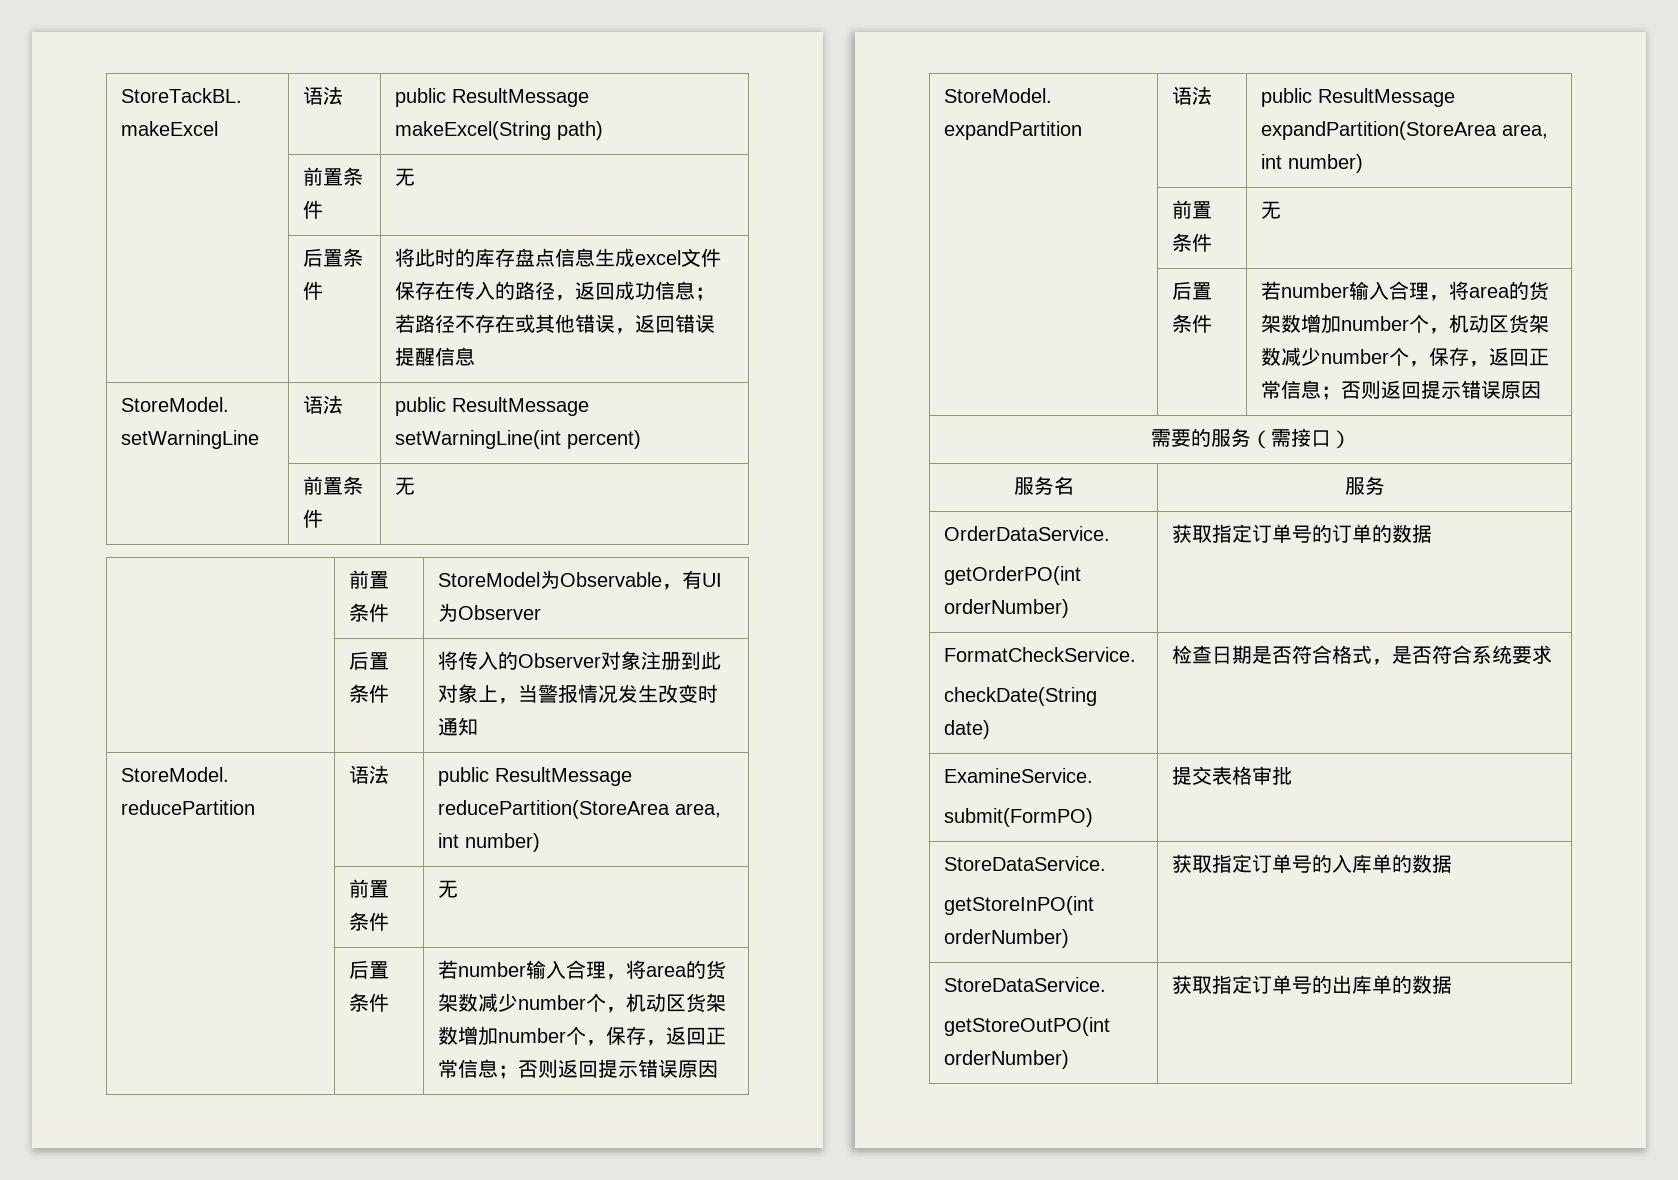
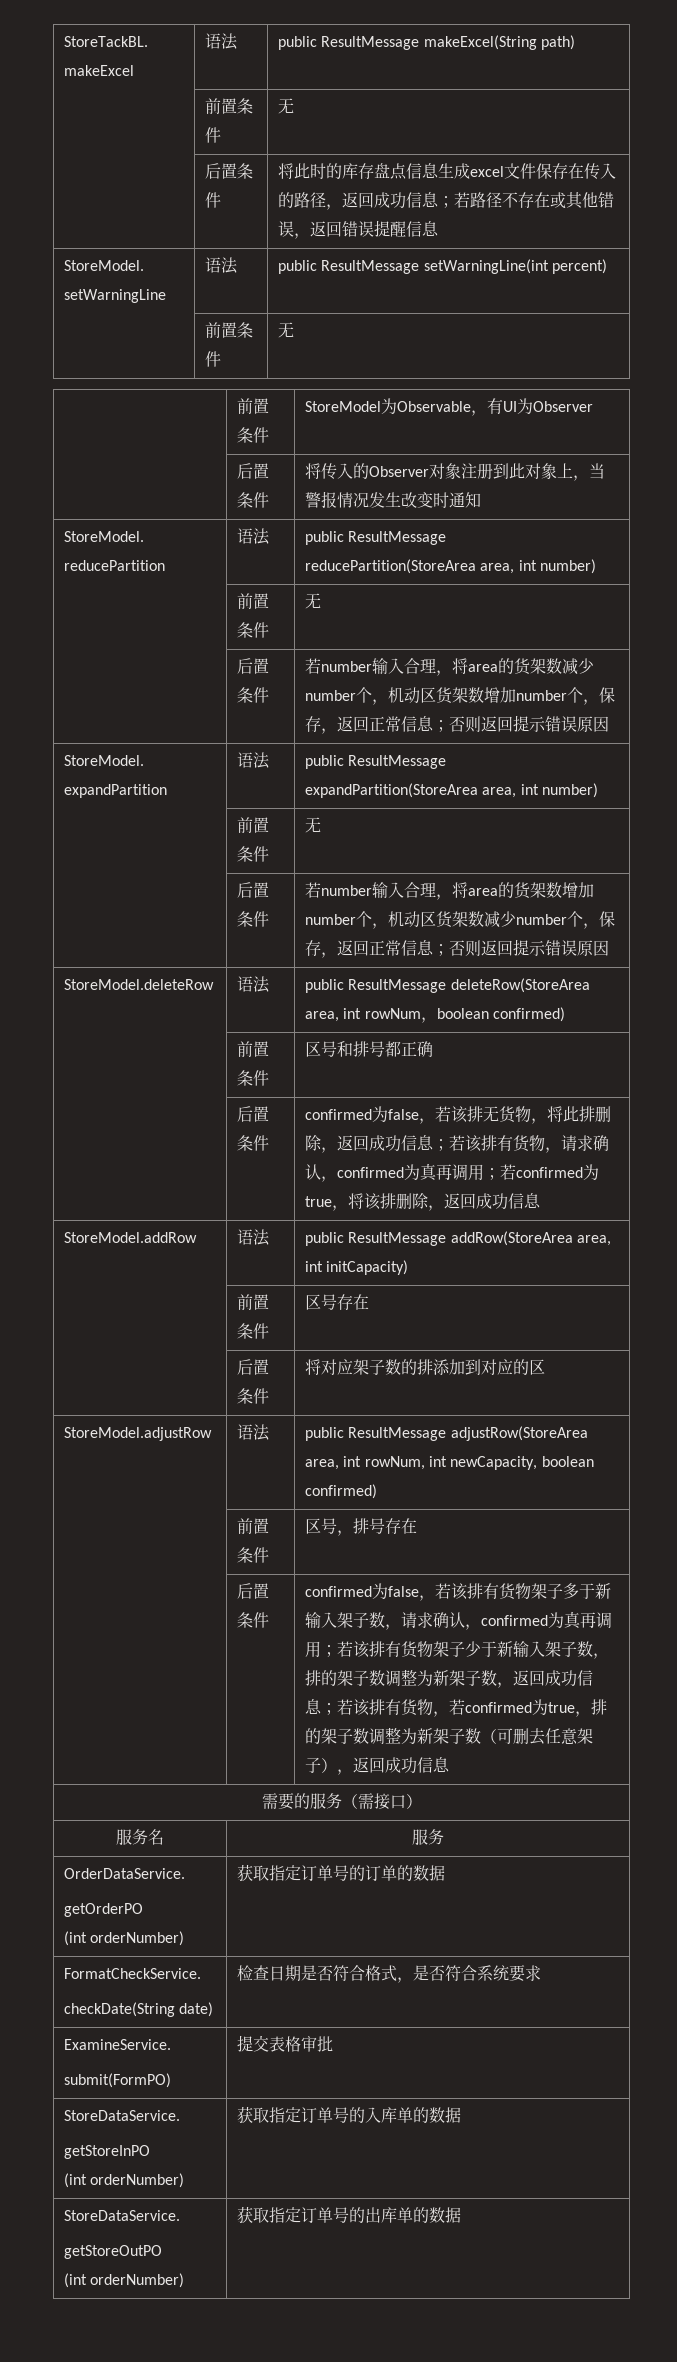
+ StoreModel.deleteRow | 语法 | public ResultMessage deleteRow(StoreArea area, int rowNum，boolean confirmed)
+ | 前置条件 | 区号和排号都正确
+ | 后置条件 | confirmed为false，若该排无货物，将此排删除，返回成功信息；若该排有货物，请求确认，confirmed为真再调用；若confirmed为true，将该排删除，返回成功信息
+ StoreModel.addRow | 语法 | public ResultMessage addRow(StoreArea area, int initCapacity)
+ | 前置条件 | 区号存在
+ | 后置条件 | 将对应架子数的排添加到对应的区
+ StoreModel.adjustRow | 语法 | public ResultMessage adjustRow(StoreArea area, int rowNum, int newCapacity, boolean confirmed)
+ | 前置条件 | 区号，排号存在
+ | 后置条件 | confirmed为false，若该排有货物架子多于新输入架子数，请求确认，confirmed为真再调用；若该排有货物架子少于新输入架子数，排的架子数调整为新架子数，返回成功信息；若该排有货物，若confirmed为true，排的架子数调整为新架子数（可删去任意架子），返回成功信息
  OrderDataService.
- getOrderPO(int orderNumber) | 获取指定订单号的订单的数据
+ getOrderPO
+ (int orderNumber) | 获取指定订单号的订单的数据
  ExamineService.
  submit(FormPO) | 提交表格审批
  StoreDataService.
- getStoreInPO(int orderNumber) | 获取指定订单号的入库单的数据
+ getStoreInPO
+ (int orderNumber) | 获取指定订单号的入库单的数据
  StoreDataService.
- getStoreOutPO(int orderNumber) | 获取指定订单号的出库单的数据
+ getStoreOutPO
+ (int orderNumber) | 获取指定订单号的出库单的数据

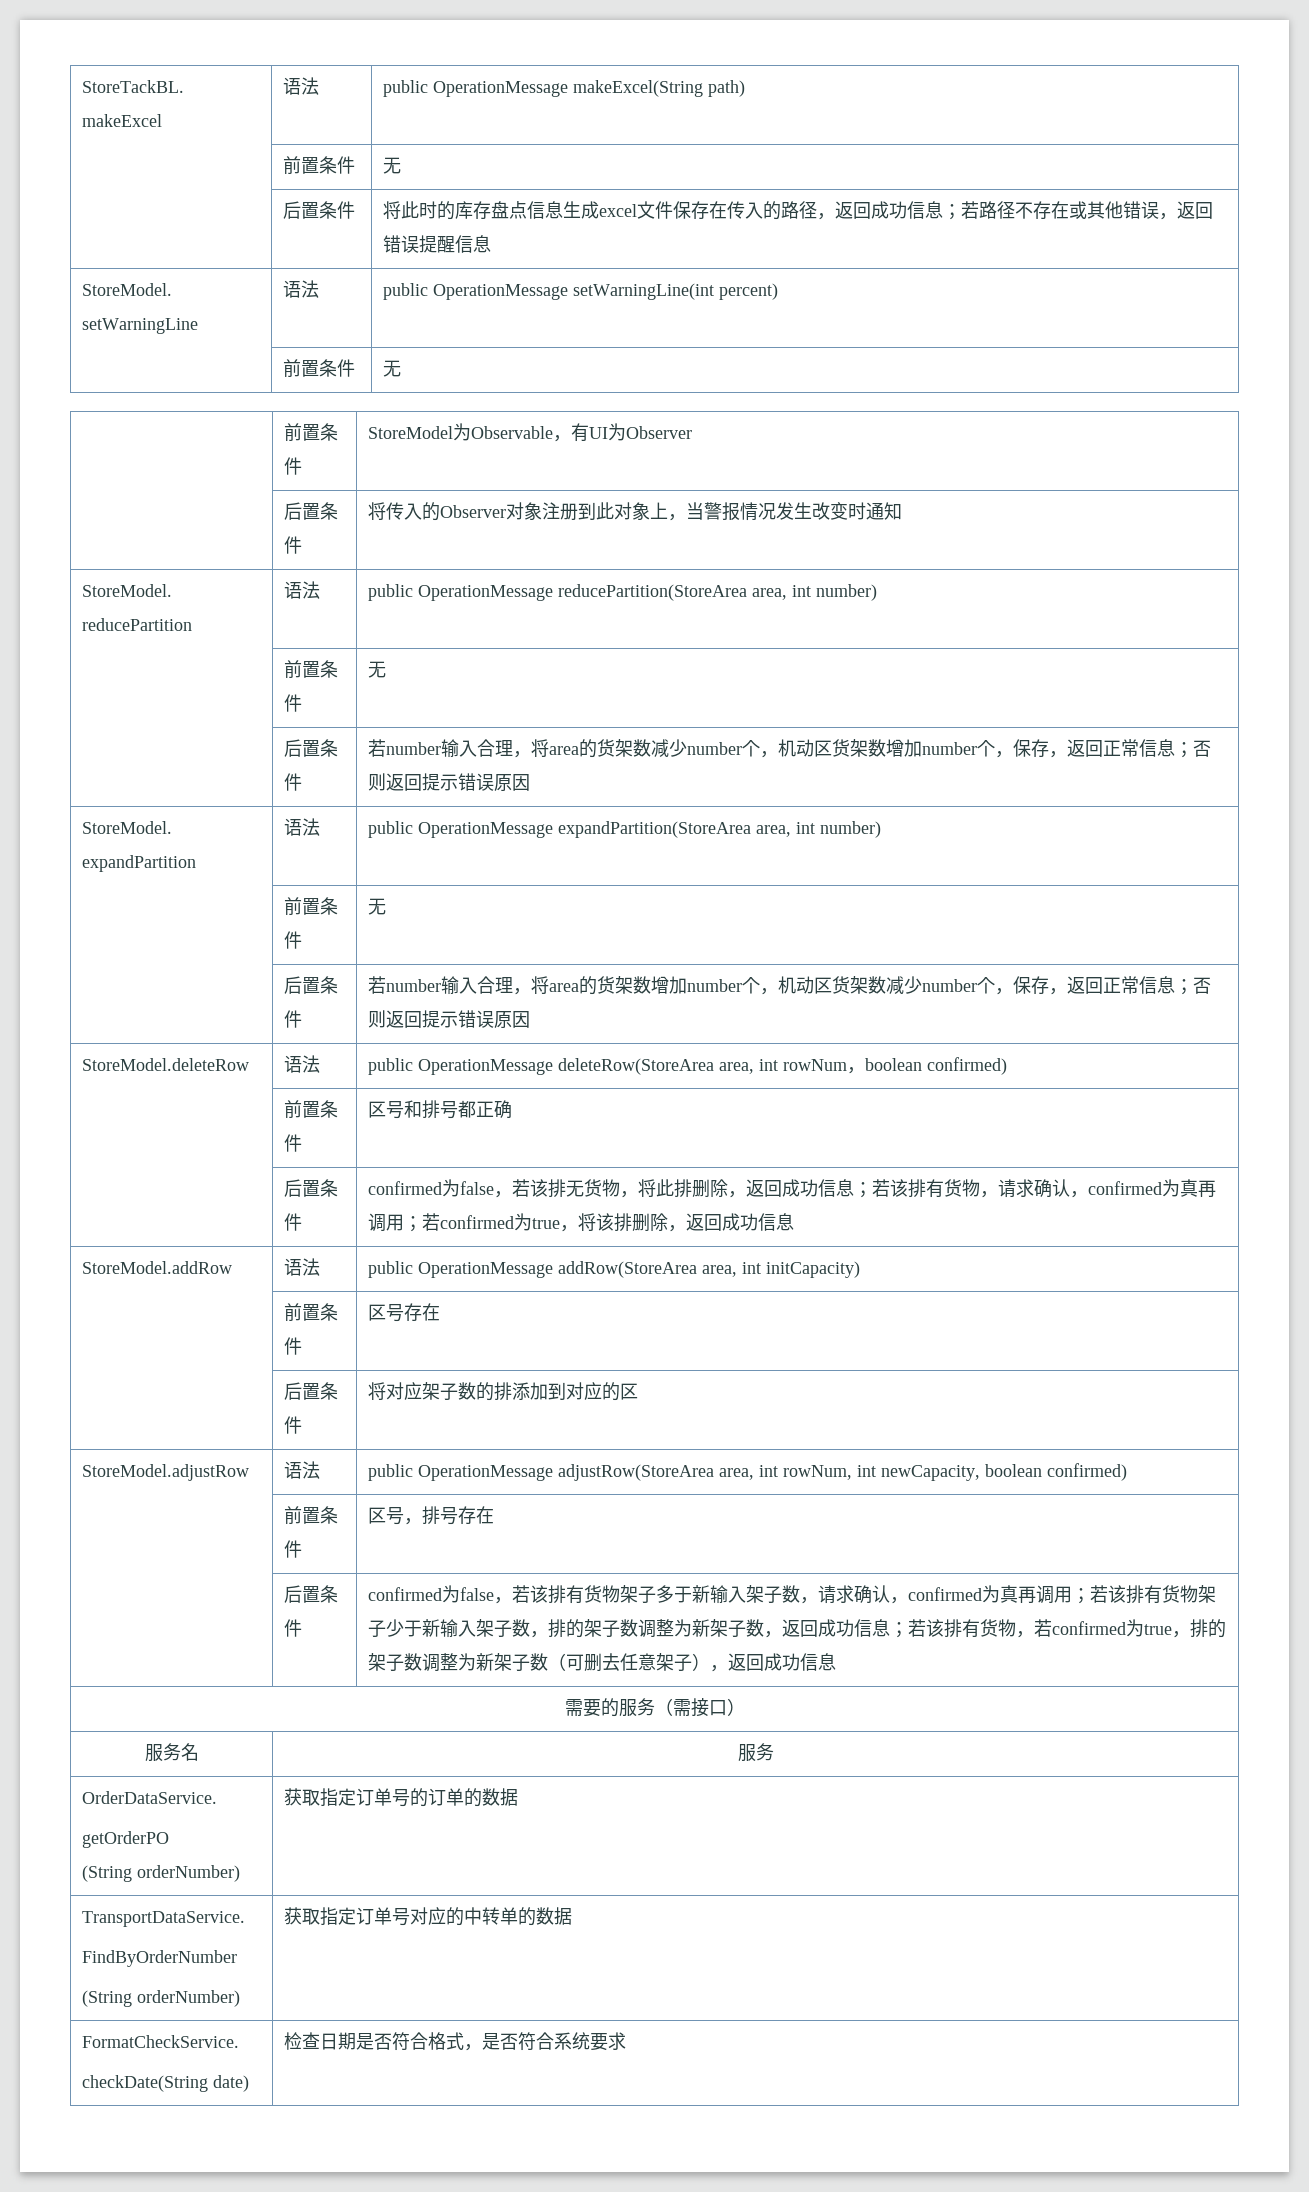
- StoreTackBL. makeExcel | 语法 | public ResultMessage makeExcel(String path)
+ StoreTackBL. makeExcel | 语法 | public OperationMessage makeExcel(String path)
- StoreModel. setWarningLine | 语法 | public ResultMessage setWarningLine(int percent)
+ StoreModel. setWarningLine | 语法 | public OperationMessage setWarningLine(int percent)
- StoreModel. reducePartition | 语法 | public ResultMessage reducePartition(StoreArea area, int number)
+ StoreModel. reducePartition | 语法 | public OperationMessage reducePartition(StoreArea area, int number)
- StoreModel. expandPartition | 语法 | public ResultMessage expandPartition(StoreArea area, int number)
+ StoreModel. expandPartition | 语法 | public OperationMessage expandPartition(StoreArea area, int number)
- StoreModel.deleteRow | 语法 | public ResultMessage deleteRow(StoreArea area, int rowNum，boolean confirmed)
+ StoreModel.deleteRow | 语法 | public OperationMessage deleteRow(StoreArea area, int rowNum，boolean confirmed)
- StoreModel.addRow | 语法 | public ResultMessage addRow(StoreArea area, int initCapacity)
+ StoreModel.addRow | 语法 | public OperationMessage addRow(StoreArea area, int initCapacity)
- StoreModel.adjustRow | 语法 | public ResultMessage adjustRow(StoreArea area, int rowNum, int newCapacity, boolean confirmed)
+ StoreModel.adjustRow | 语法 | public OperationMessage adjustRow(StoreArea area, int rowNum, int newCapacity, boolean confirmed)
  OrderDataService.
  getOrderPO
- (int orderNumber) | 获取指定订单号的订单的数据
+ (String orderNumber) | 获取指定订单号的订单的数据
+ TransportDataService.
+ FindByOrderNumber
+ (String orderNumber) | 获取指定订单号对应的中转单的数据
- ExamineService.
- submit(FormPO) | 提交表格审批
- StoreDataService.
- getStoreInPO
- (int orderNumber) | 获取指定订单号的入库单的数据
- StoreDataService.
- getStoreOutPO
- (int orderNumber) | 获取指定订单号的出库单的数据

